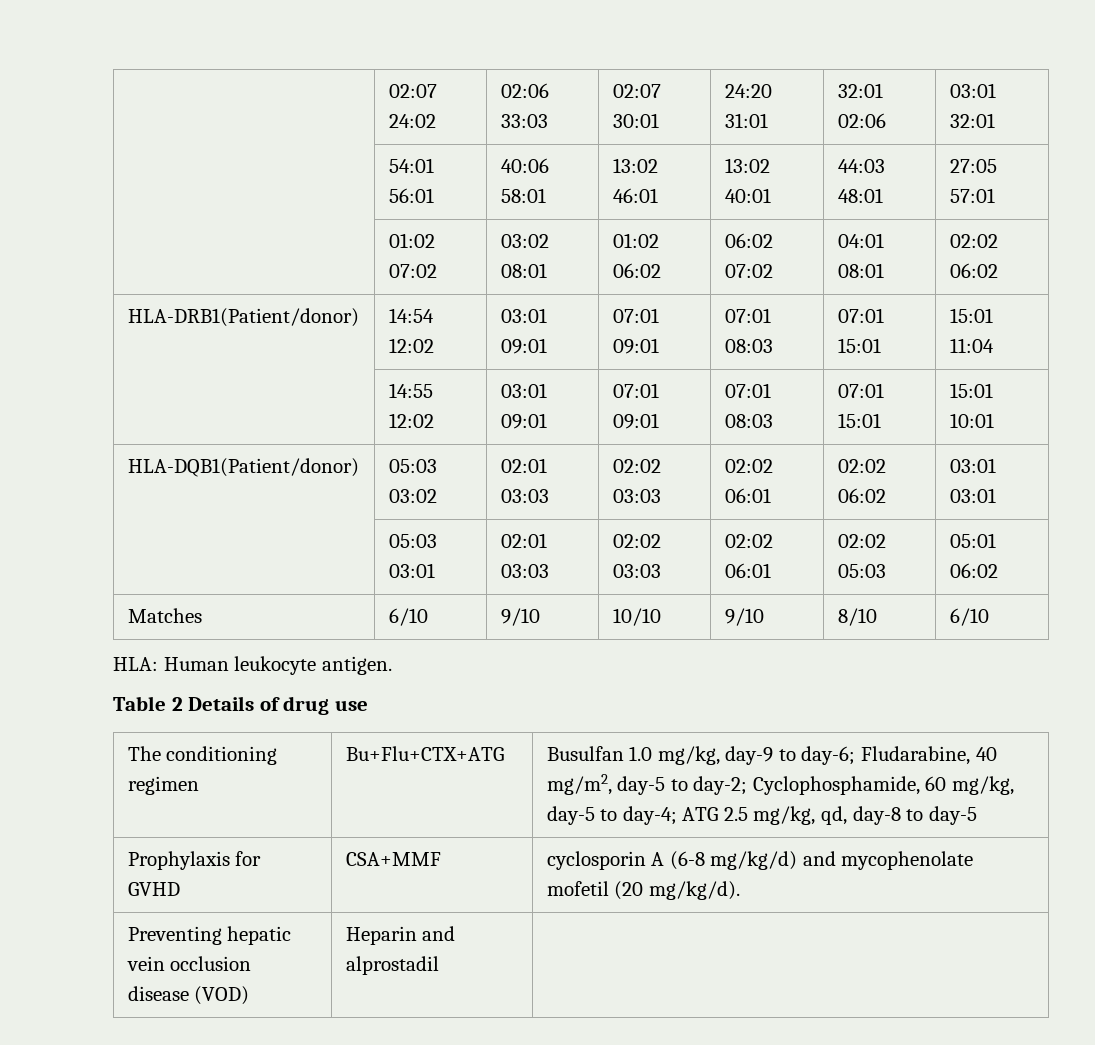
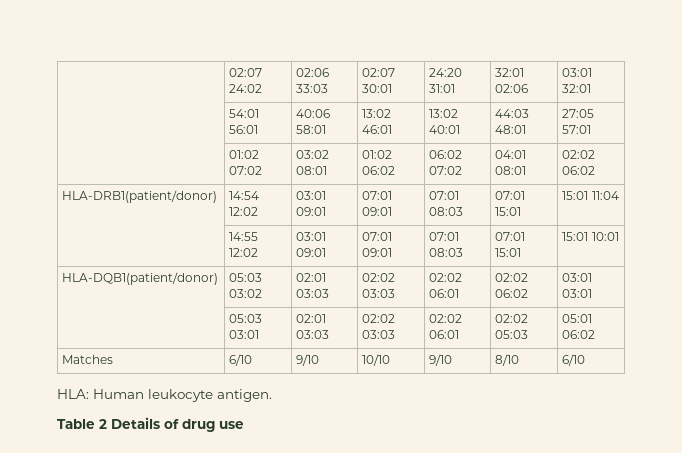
- HLA-DRB1(Patient/donor) | 14:54 12:02 | 03:01 09:01 | 07:01 09:01 | 07:01 08:03 | 07:01 15:01 | 15:01 11:04
+ HLA-DRB1(patient/donor) | 14:54 12:02 | 03:01 09:01 | 07:01 09:01 | 07:01 08:03 | 07:01 15:01 | 15:01 11:04
- HLA-DQB1(Patient/donor) | 05:03 03:02 | 02:01 03:03 | 02:02 03:03 | 02:02 06:01 | 02:02 06:02 | 03:01 03:01
+ HLA-DQB1(patient/donor) | 05:03 03:02 | 02:01 03:03 | 02:02 03:03 | 02:02 06:01 | 02:02 06:02 | 03:01 03:01
- The conditioning regimen | Bu+Flu+CTX+ATG | Busulfan 1.0 mg/kg, day-9 to day-6; Fludarabine, 40 mg/m2, day-5 to day-2; Cyclophosphamide, 60 mg/kg, day-5 to day-4; ATG 2.5 mg/kg, qd, day-8 to day-5
- Prophylaxis for GVHD | CSA+MMF | cyclosporin A (6-8 mg/kg/d) and mycophenolate mofetil (20 mg/kg/d).
- Preventing hepatic vein occlusion disease (VOD) | Heparin and alprostadil |

